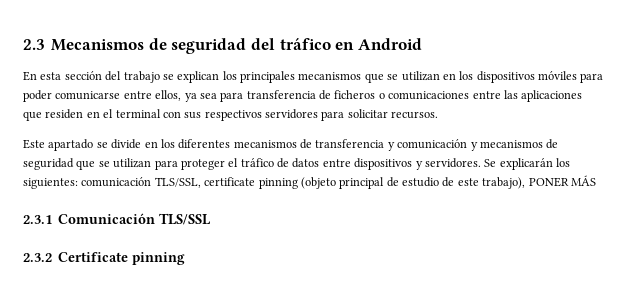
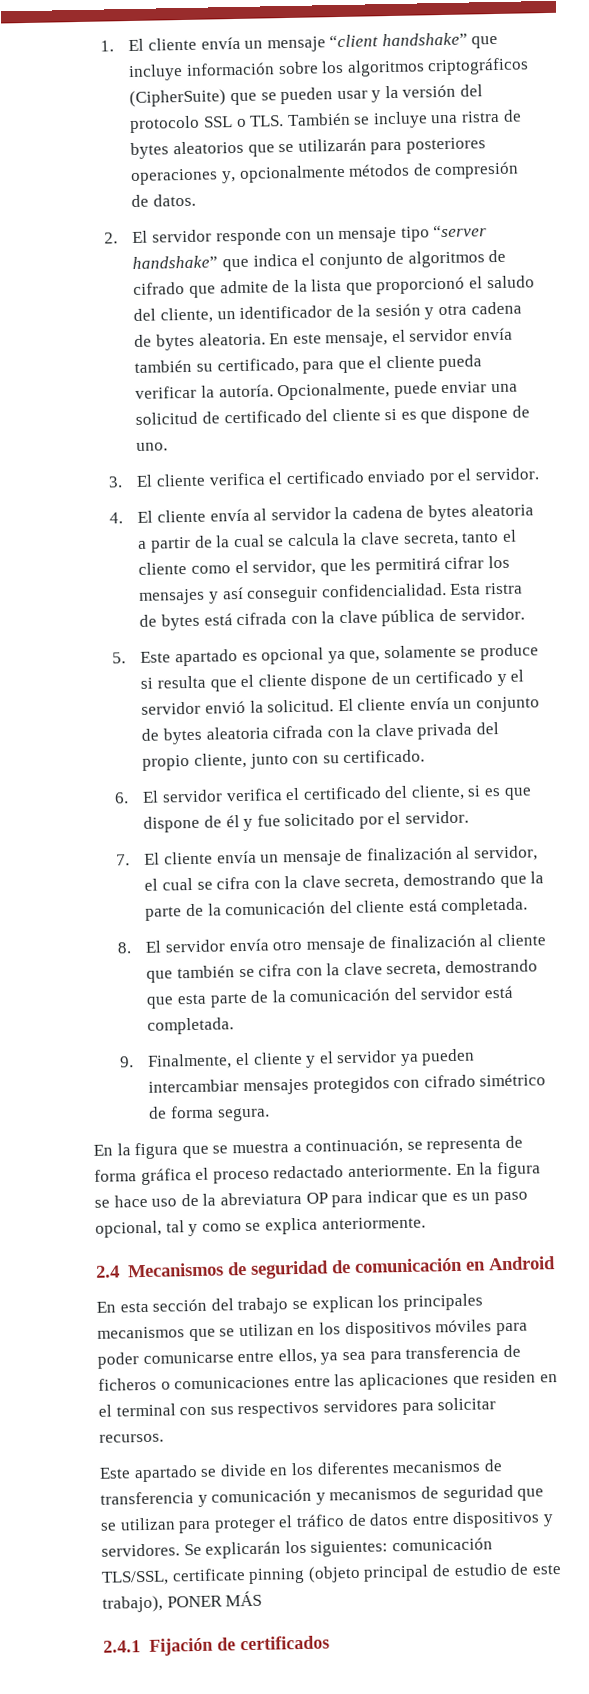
- 2.3 Mecanismos de seguridad del tráfico en Android
+ 1. El cliente envía un mensaje “client handshake” que incluye información sobre los algoritmos criptográficos (CipherSuite) que se pueden usar y la versión del protocolo SSL o TLS. También se incluye una ristra de bytes aleatorios que se utilizarán para posteriores operaciones y, opcionalmente métodos de compresión de datos.
+ 2. El servidor responde con un mensaje tipo “server handshake” que indica el conjunto de algoritmos de cifrado que admite de la lista que proporcionó el saludo del cliente, un identificador de la sesión y otra cadena de bytes aleatoria. En este mensaje, el servidor envía también su certificado, para que el cliente pueda verificar la autoría. Opcionalmente, puede enviar una solicitud de certificado del cliente si es que dispone de uno.
+ 3. El cliente verifica el certificado enviado por el servidor.
+ 4. El cliente envía al servidor la cadena de bytes aleatoria a partir de la cual se calcula la clave secreta, tanto el cliente como el servidor, que les permitirá cifrar los mensajes y así conseguir confidencialidad. Esta ristra de bytes está cifrada con la clave pública de servidor.
+ 5. Este apartado es opcional ya que, solamente se produce si resulta que el cliente dispone de un certificado y el servidor envió la solicitud. El cliente envía un conjunto de bytes aleatoria cifrada con la clave privada del propio cliente, junto con su certificado.
+ 6. El servidor verifica el certificado del cliente, si es que dispone de él y fue solicitado por el servidor.
+ 7. El cliente envía un mensaje de finalización al servidor, el cual se cifra con la clave secreta, demostrando que la parte de la comunicación del cliente está completada.
+ 8. El servidor envía otro mensaje de finalización al cliente que también se cifra con la clave secreta, demostrando que esta parte de la comunicación del servidor está completada.
+ 9. Finalmente, el cliente y el servidor ya pueden intercambiar mensajes protegidos con cifrado simétrico de forma segura.
+ En la figura que se muestra a continuación, se representa de forma gráfica el proceso redactado anteriormente. En la figura se hace uso de la abreviatura OP para indicar que es un paso opcional, tal y como se explica anteriormente.
+ 2.4 Mecanismos de seguridad de comunicación en Android
- 2.3.1 Comunicación TLS/SSL
- 2.3.2 Certificate pinning
+ 2.4.1 Fijación de certificados

